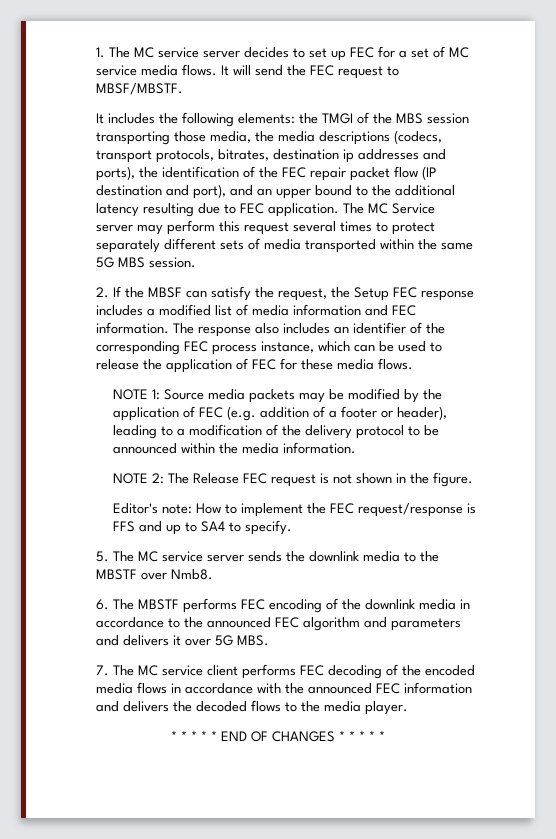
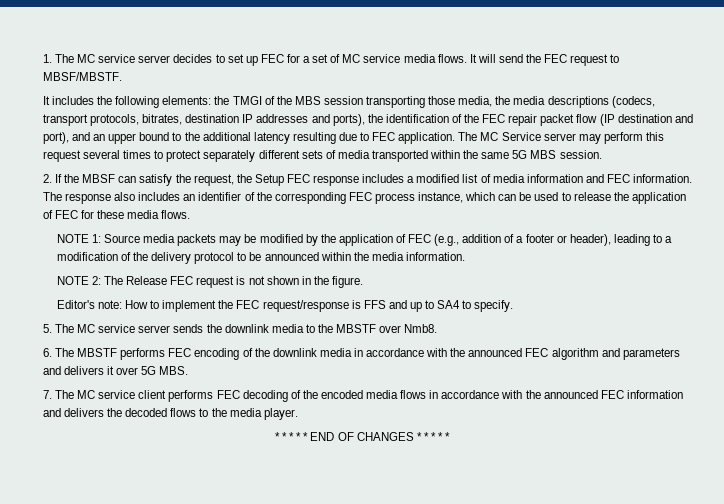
- It includes the following elements: the TMGI of the MBS session transporting those media, the media descriptions (codecs, transport protocols, bitrates, destination ip addresses and ports), the identification of the FEC repair packet flow (IP destination and port), and an upper bound to the additional latency resulting due to FEC application.
+ It includes the following elements: the TMGI of the MBS session transporting those media, the media descriptions (codecs, transport protocols, bitrates, destination IP addresses and ports), the identification of the FEC repair packet flow (IP destination and port), and an upper bound to the additional latency resulting due to FEC application.
- NOTE 1: Source media packets may be modified by the application of FEC (e.g. addition of a footer or header), leading to a modification of the delivery protocol to be announced within the media information.
+ NOTE 1: Source media packets may be modified by the application of FEC (e.g., addition of a footer or header), leading to a modification of the delivery protocol to be announced within the media information.
- 6. The MBSTF performs FEC encoding of the downlink media in accordance to the announced FEC algorithm and parameters and delivers it over 5G MBS.
+ 6. The MBSTF performs FEC encoding of the downlink media in accordance with the announced FEC algorithm and parameters and delivers it over 5G MBS.

